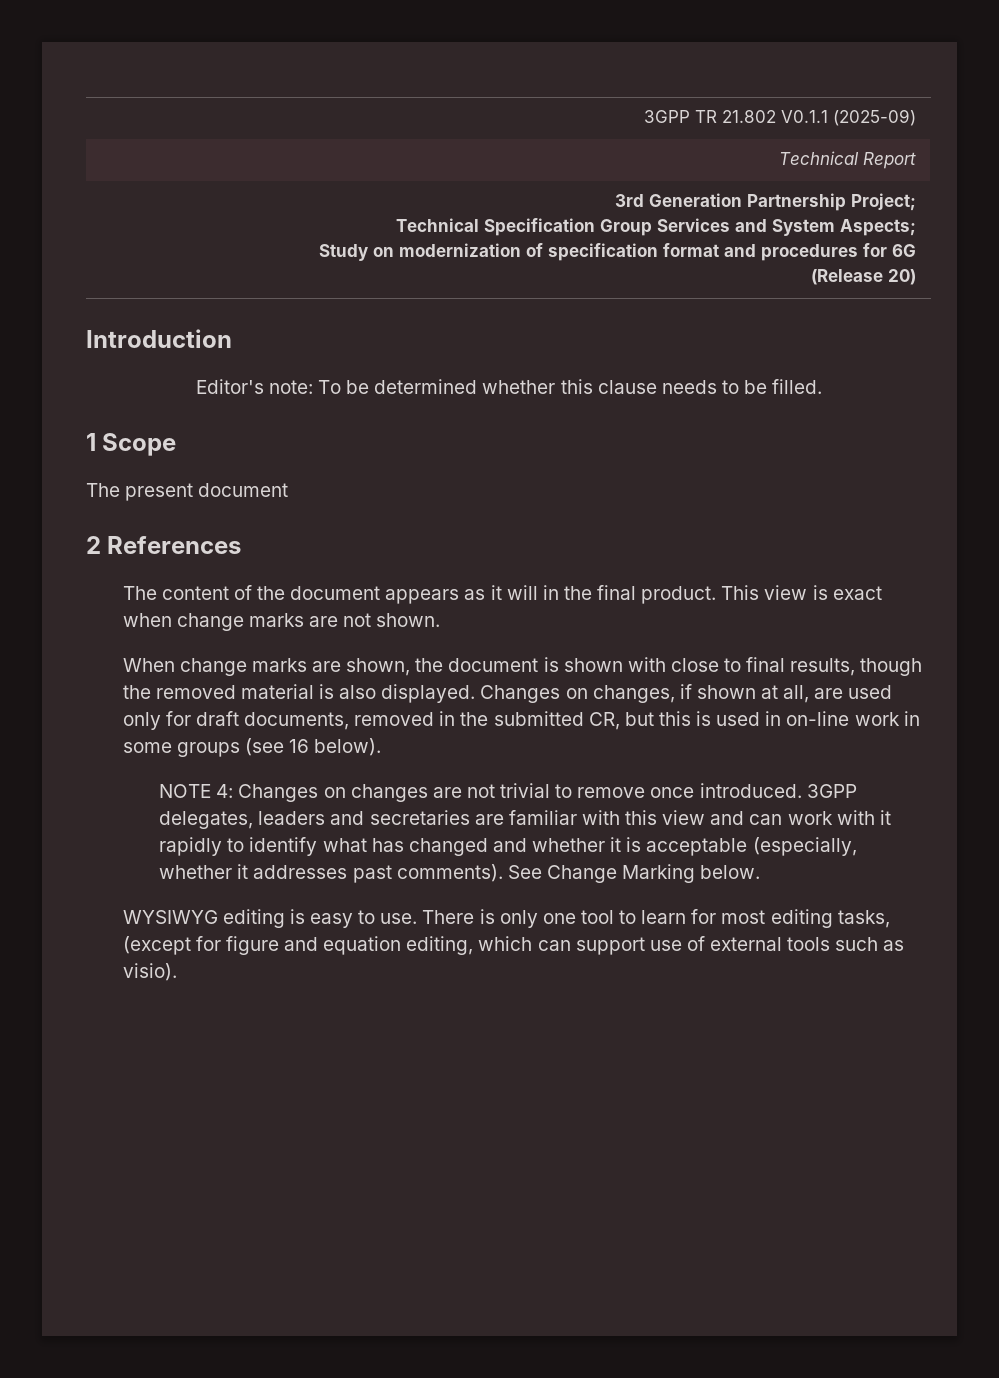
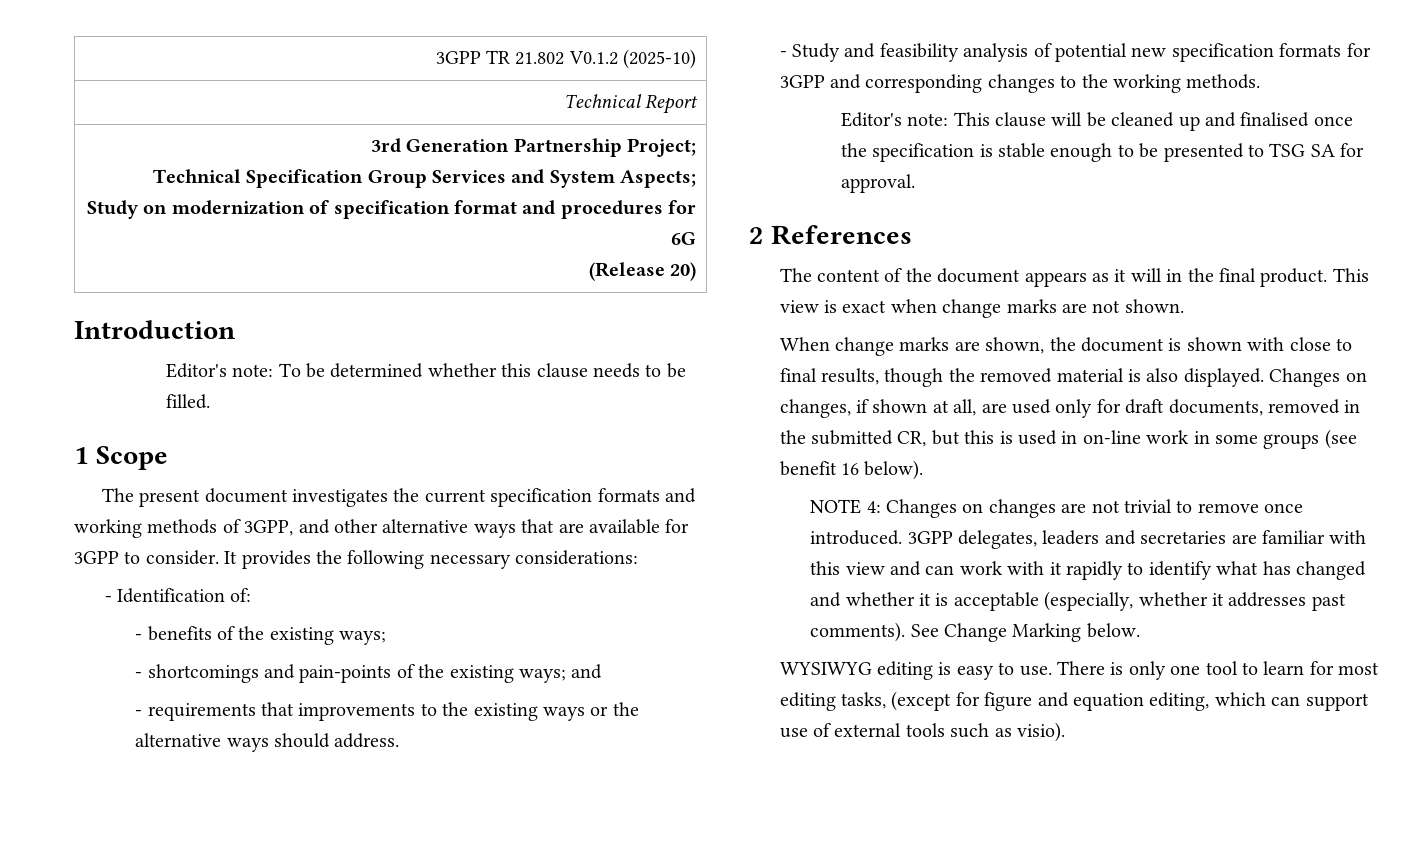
- 3GPP TR 21.802 V0.1.1 (2025-09)
+ 3GPP TR 21.802 V0.1.2 (2025-10)
- The present document
+ The present document investigates the current specification formats and working methods of 3GPP, and other alternative ways that are available for 3GPP to consider. It provides the following necessary considerations:
+ - Identification of:
+ - benefits of the existing ways;
+ - shortcomings and pain-points of the existing ways; and
+ - requirements that improvements to the existing ways or the alternative ways should address.
+ - Study and feasibility analysis of potential new specification formats for 3GPP and corresponding changes to the working methods.
+ Editor's note: This clause will be cleaned up and finalised once the specification is stable enough to be presented to TSG SA for approval.
- Changes on changes, if shown at all, are used only for draft documents, removed in the submitted CR, but this is used in on-line work in some groups (see 16 below).
+ Changes on changes, if shown at all, are used only for draft documents, removed in the submitted CR, but this is used in on-line work in some groups (see benefit 16 below).

